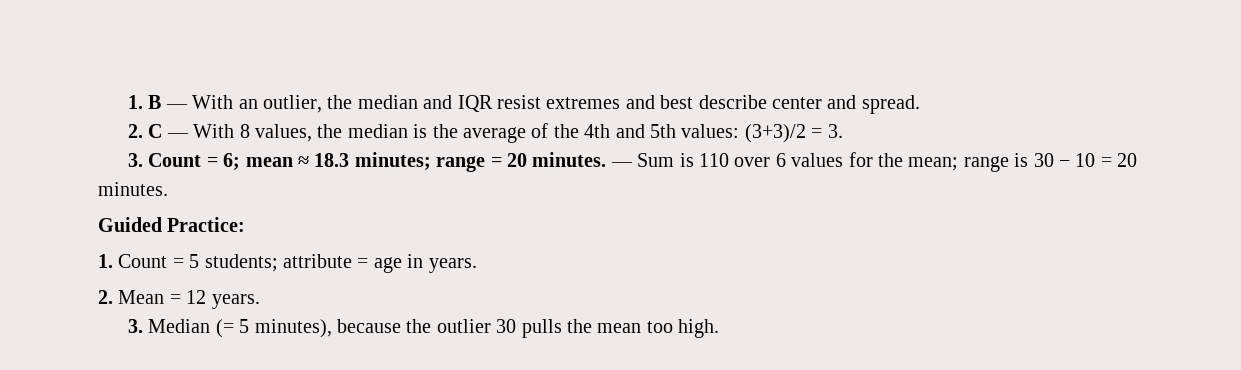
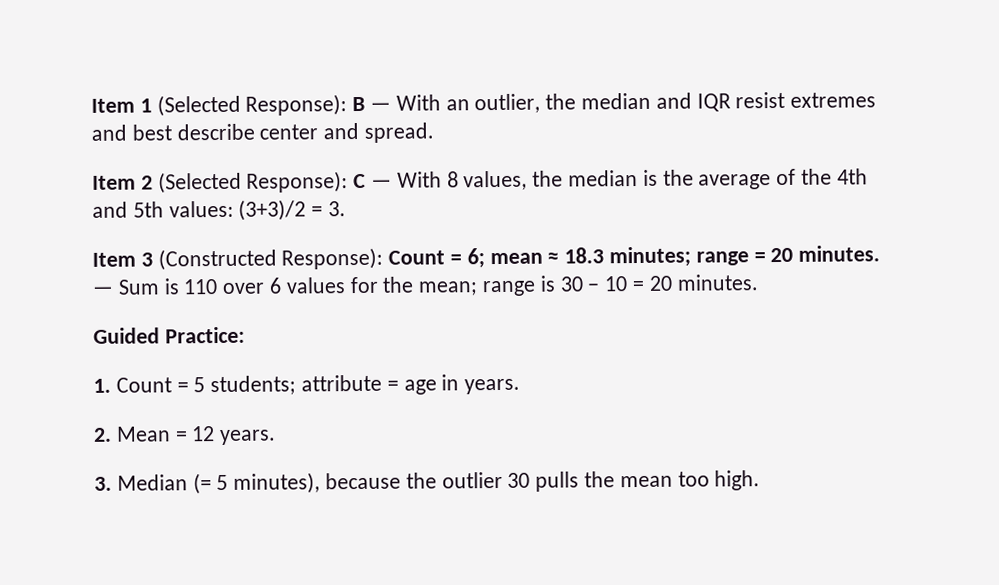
- 1. B — With an outlier, the median and IQR resist extremes and best describe center and spread.
+ Item 1 (Selected Response): B — With an outlier, the median and IQR resist extremes and best describe center and spread.
- 2. C — With 8 values, the median is the average of the 4th and 5th values: (3+3)/2 = 3.
+ Item 2 (Selected Response): C — With 8 values, the median is the average of the 4th and 5th values: (3+3)/2 = 3.
- 3. Count = 6; mean ≈ 18.3 minutes; range = 20 minutes.
+ Item 3 (Constructed Response): Count = 6; mean ≈ 18.3 minutes; range = 20 minutes.

